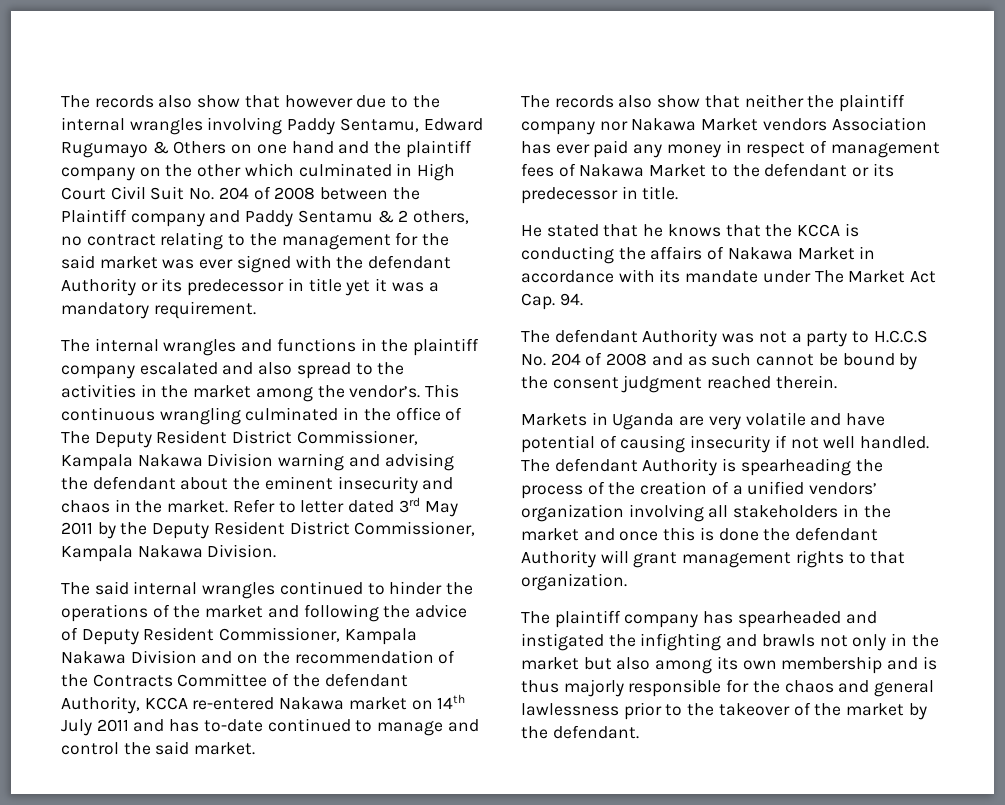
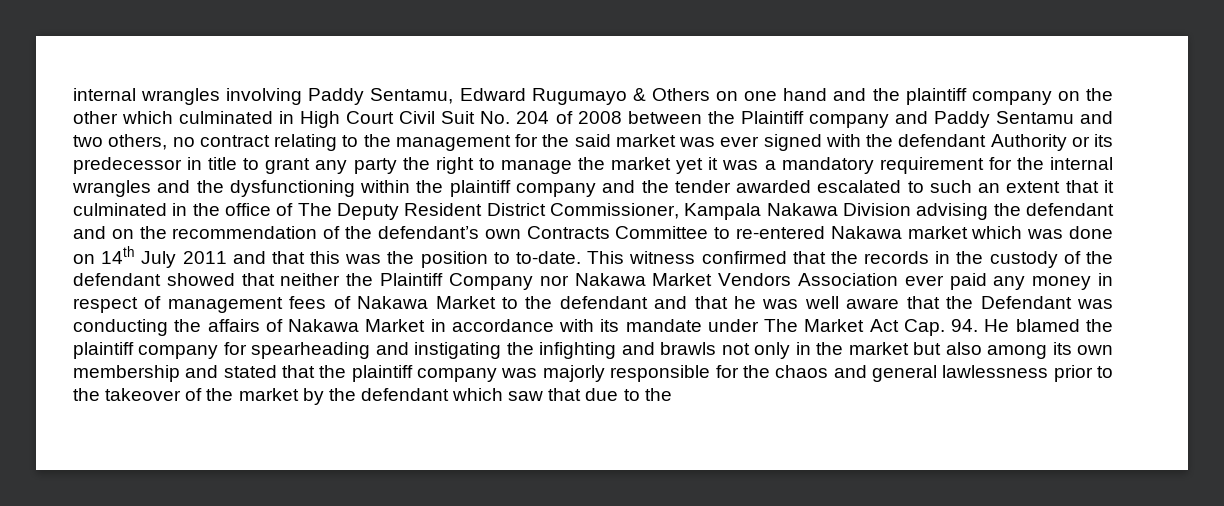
- The records also show that however due to the internal wrangles involving Paddy Sentamu, Edward Rugumayo & Others on one hand and the plaintiff company on the other which culminated in High Court Civil Suit No. 204 of 2008 between the Plaintiff company and Paddy Sentamu & 2 others, no contract relating to the management for the said market was ever signed with the defendant Authority or its predecessor in title yet it was a mandatory requirement.
- The internal wrangles and functions in the plaintiff company escalated and also spread to the activities in the market among the vendor’s. This continuous wrangling culminated in the office of The Deputy Resident District Commissioner, Kampala Nakawa Division warning and advising the defendant about the eminent insecurity and chaos in the market. Refer to letter dated 3rd May 2011 by the Deputy Resident District Commissioner, Kampala Nakawa Division.
- The said internal wrangles continued to hinder the operations of the market and following the advice of Deputy Resident Commissioner, Kampala Nakawa Division and on the recommendation of the Contracts Committee of the defendant Authority, KCCA re-entered Nakawa market on 14th July 2011 and has to-date continued to manage and control the said market.
- The records also show that neither the plaintiff company nor Nakawa Market vendors Association has ever paid any money in respect of management fees of Nakawa Market to the defendant or its predecessor in title.
- He stated that he knows that the KCCA is conducting the affairs of Nakawa Market in accordance with its mandate under The Market Act Cap. 94.
- The defendant Authority was not a party to H.C.C.S No. 204 of 2008 and as such cannot be bound by the consent judgment reached therein.
- Markets in Uganda are very volatile and have potential of causing insecurity if not well handled. The defendant Authority is spearheading the process of the creation of a unified vendors’ organization involving all stakeholders in the market and once this is done the defendant Authority will grant management rights to that organization.
- The plaintiff company has spearheaded and instigated the infighting and brawls not only in the market but also among its own membership and is thus majorly responsible for the chaos and general lawlessness prior to the takeover of the market by the defendant.
+ internal wrangles involving Paddy Sentamu, Edward Rugumayo & Others on one hand and the plaintiff company on the other which culminated in High Court Civil Suit No. 204 of 2008 between the Plaintiff company and Paddy Sentamu and two others, no contract relating to the management for the said market was ever signed with the defendant Authority or its predecessor in title to grant any party the right to manage the market yet it was a mandatory requirement for the internal wrangles and the dysfunctioning within the plaintiff company and the tender awarded escalated to such an extent that it culminated in the office of The Deputy Resident District Commissioner, Kampala Nakawa Division advising the defendant and on the recommendation of the defendant’s own Contracts Committee to re-entered Nakawa market which was done on 14th July 2011 and that this was the position to to-date. This witness confirmed that the records in the custody of the defendant showed that neither the Plaintiff Company nor Nakawa Market Vendors Association ever paid any money in respect of management fees of Nakawa Market to the defendant and that he was well aware that the Defendant was conducting the affairs of Nakawa Market in accordance with its mandate under The Market Act Cap. 94. He blamed the plaintiff company for spearheading and instigating the infighting and brawls not only in the market but also among its own membership and stated that the plaintiff company was majorly responsible for the chaos and general lawlessness prior to the takeover of the market by the defendant which saw that due to the

